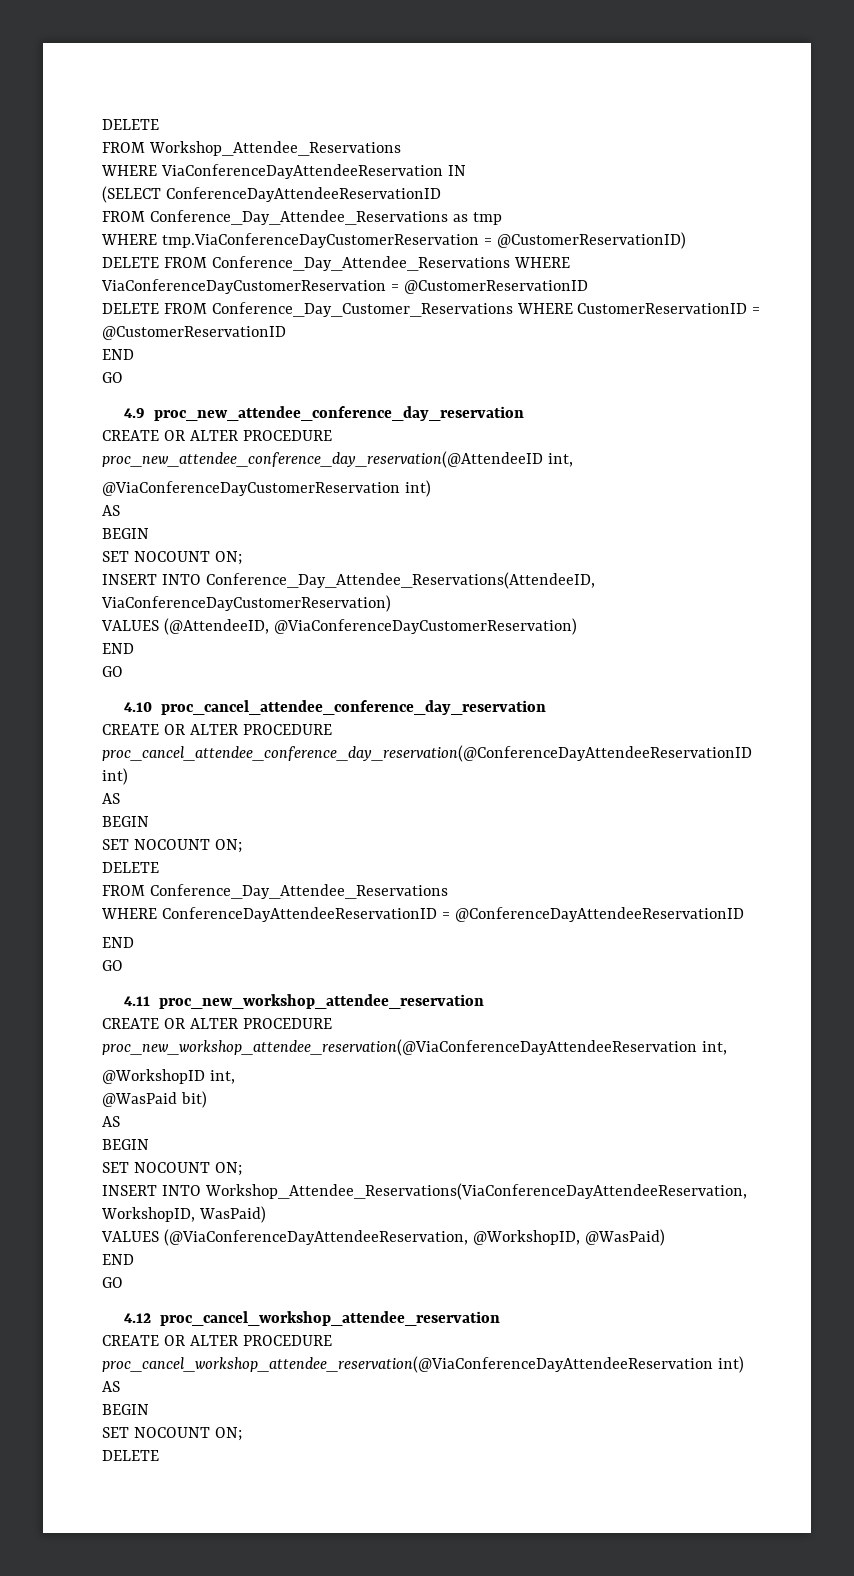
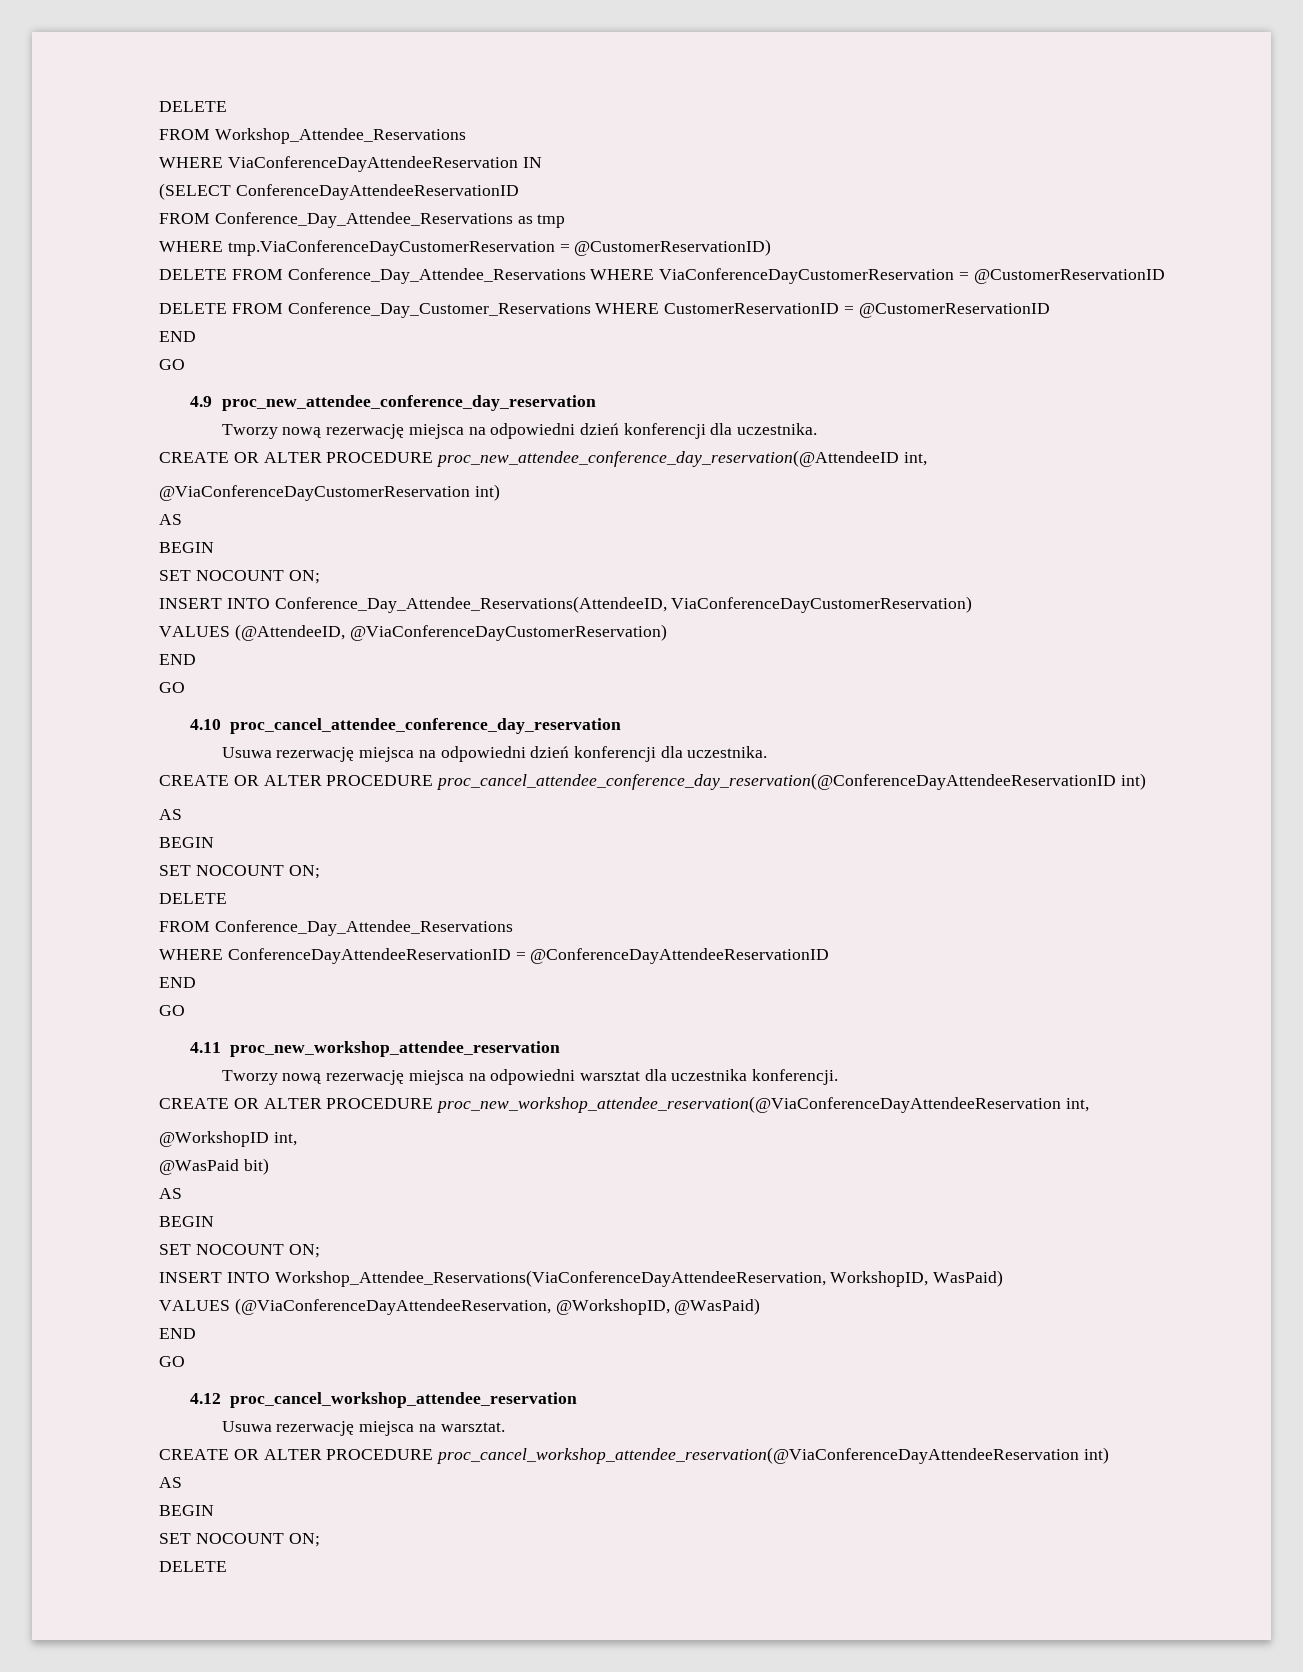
+ Tworzy nową rezerwację miejsca na odpowiedni dzień konferencji dla uczestnika.
+ Usuwa rezerwację miejsca na odpowiedni dzień konferencji dla uczestnika.
+ Tworzy nową rezerwację miejsca na odpowiedni warsztat dla uczestnika konferencji.
+ Usuwa rezerwację miejsca na warsztat.

